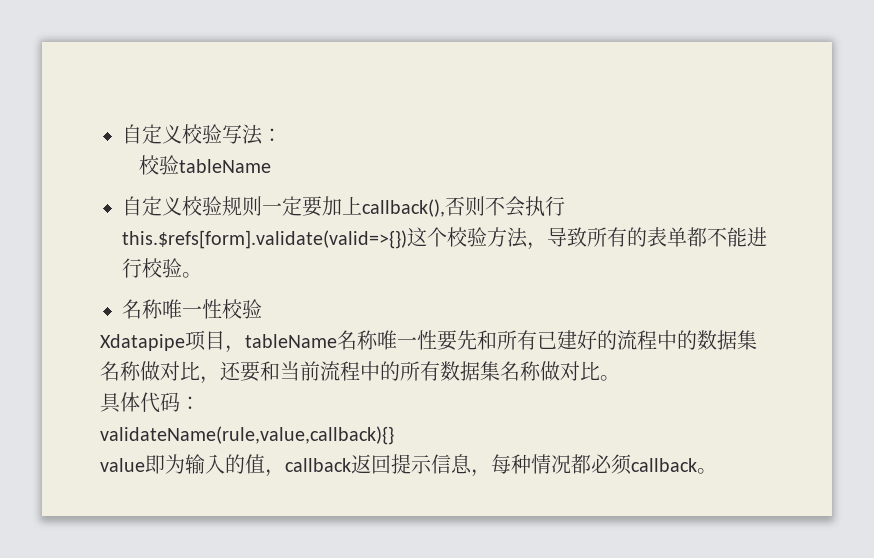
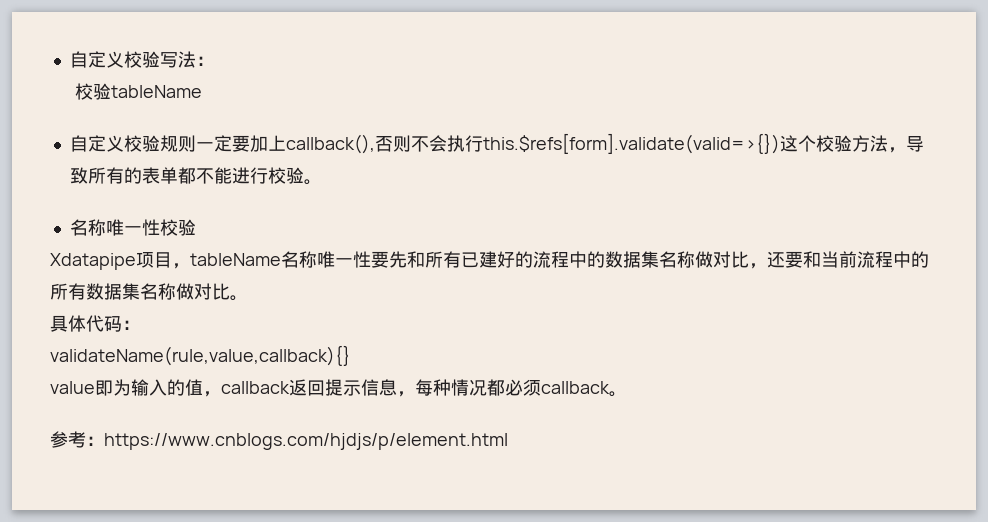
+ 参考：https://www.cnblogs.com/hjdjs/p/element.html

